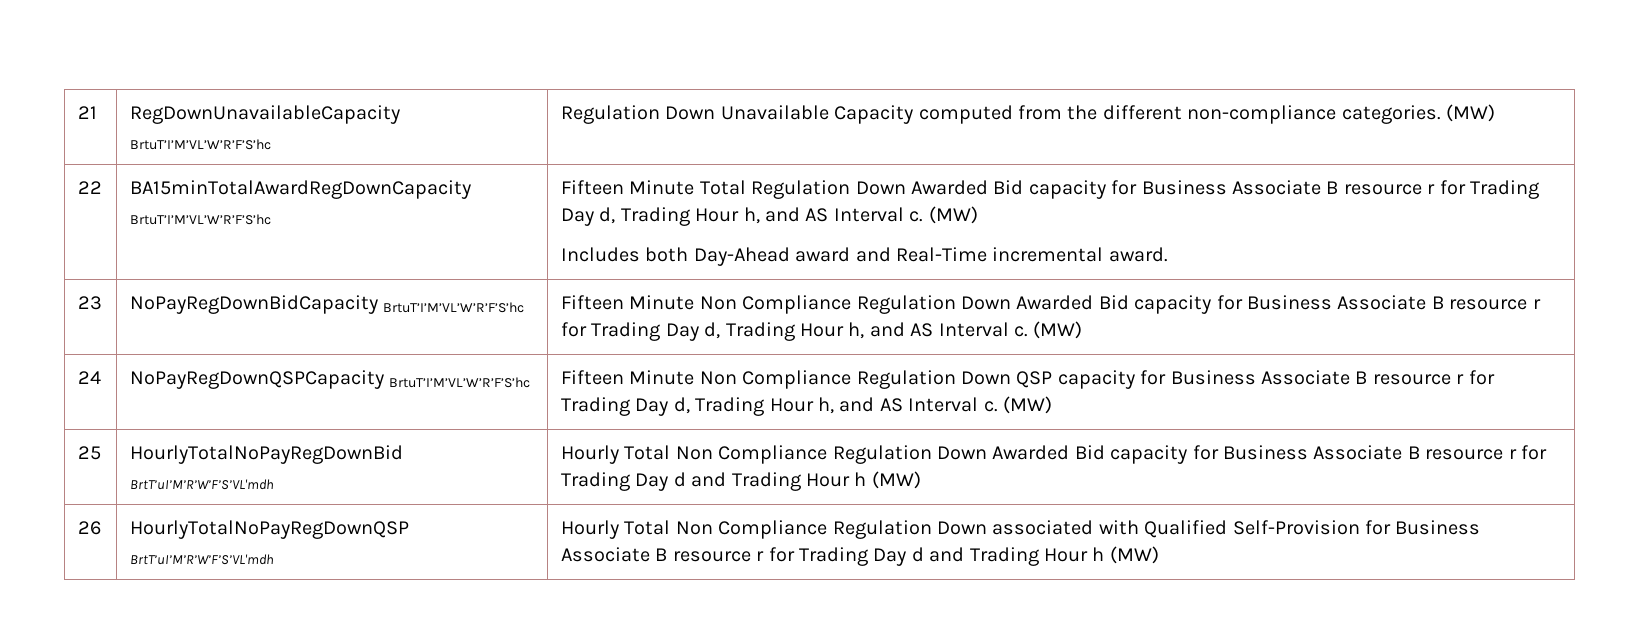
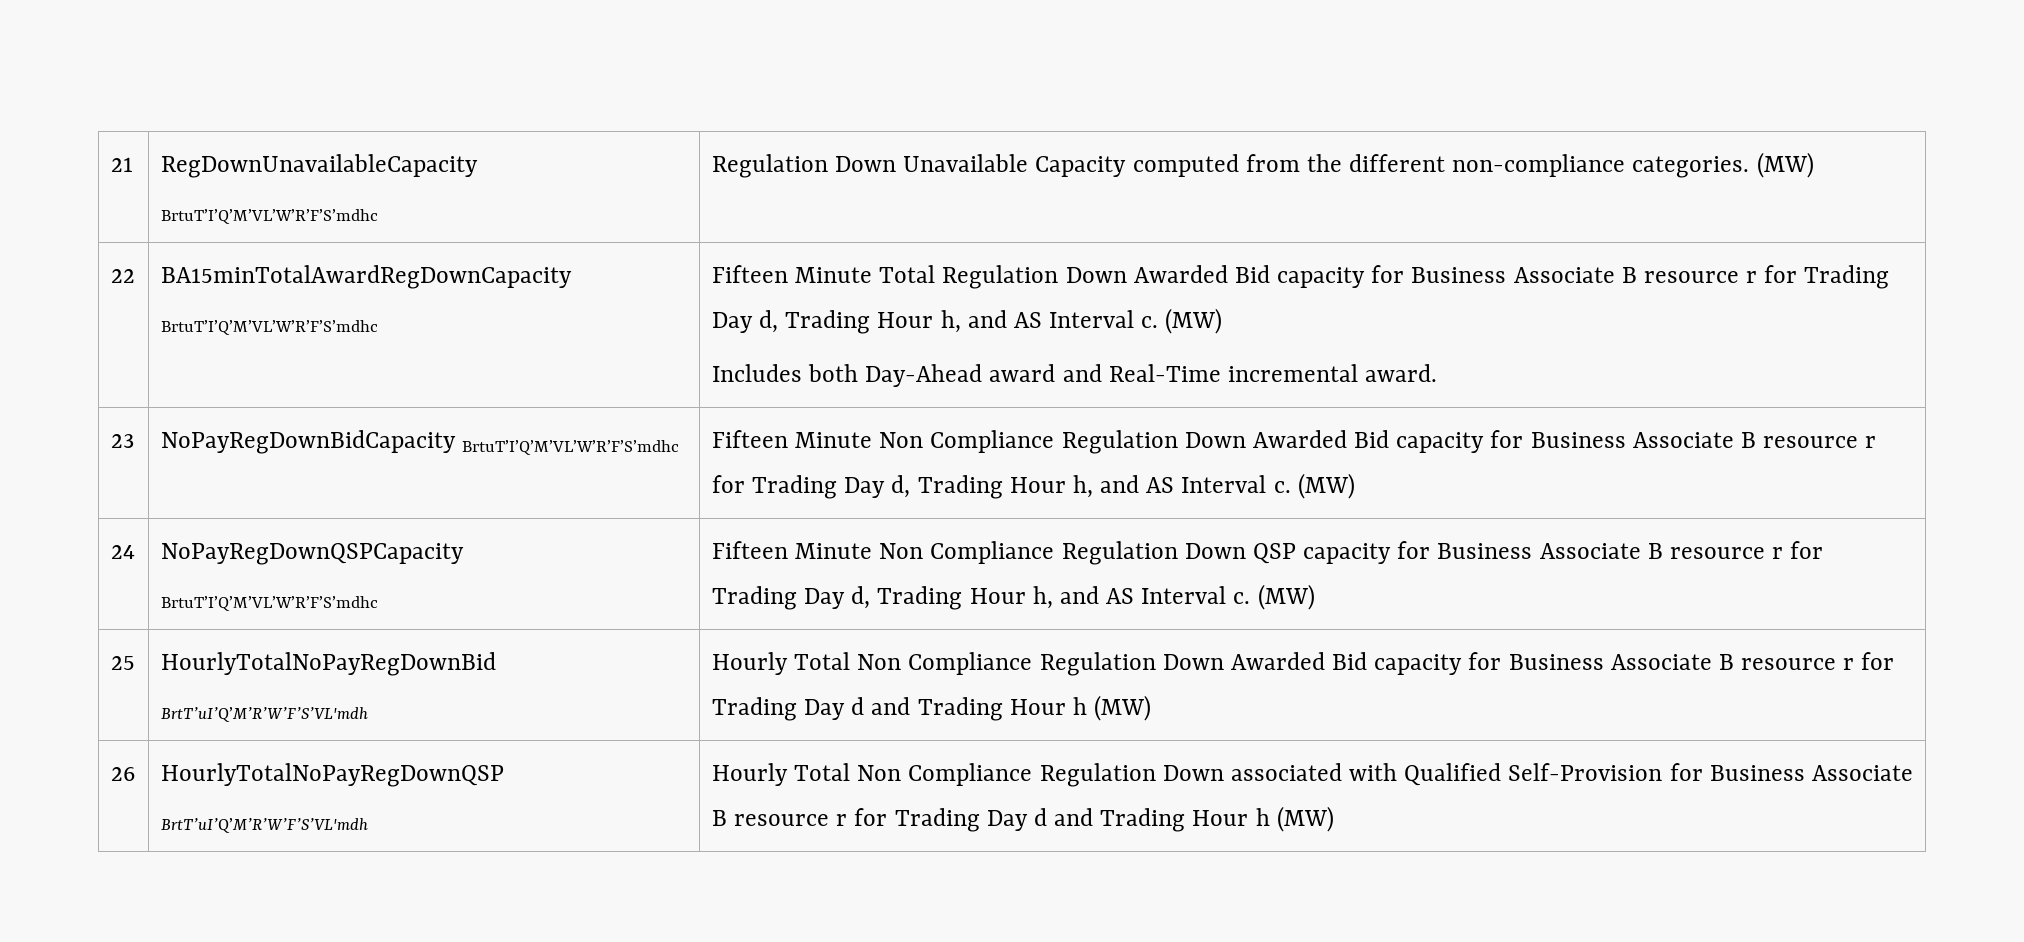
- 21 | RegDownUnavailableCapacity BrtuT’I’M’VL’W’R’F’S’hc | Regulation Down Unavailable Capacity computed from the different non-compliance categories. (MW)
+ 21 | RegDownUnavailableCapacity BrtuT’I’Q’M’VL’W’R’F’S’mdhc | Regulation Down Unavailable Capacity computed from the different non-compliance categories. (MW)
- 22 | BA15minTotalAwardRegDownCapacity BrtuT’I’M’VL’W’R’F’S’hc | Fifteen Minute Total Regulation Down Awarded Bid capacity for Business Associate B resource r for Trading Day d, Trading Hour h, and AS Interval c. (MW)
+ 22 | BA15minTotalAwardRegDownCapacity BrtuT’I’Q’M’VL’W’R’F’S’mdhc | Fifteen Minute Total Regulation Down Awarded Bid capacity for Business Associate B resource r for Trading Day d, Trading Hour h, and AS Interval c. (MW)
- 23 | NoPayRegDownBidCapacity BrtuT’I’M’VL’W’R’F’S’hc | Fifteen Minute Non Compliance Regulation Down Awarded Bid capacity for Business Associate B resource r for Trading Day d, Trading Hour h, and AS Interval c. (MW)
+ 23 | NoPayRegDownBidCapacity BrtuT’I’Q’M’VL’W’R’F’S’mdhc | Fifteen Minute Non Compliance Regulation Down Awarded Bid capacity for Business Associate B resource r for Trading Day d, Trading Hour h, and AS Interval c. (MW)
- 24 | NoPayRegDownQSPCapacity BrtuT’I’M’VL’W’R’F’S’hc | Fifteen Minute Non Compliance Regulation Down QSP capacity for Business Associate B resource r for Trading Day d, Trading Hour h, and AS Interval c. (MW)
+ 24 | NoPayRegDownQSPCapacity BrtuT’I’Q’M’VL’W’R’F’S’mdhc | Fifteen Minute Non Compliance Regulation Down QSP capacity for Business Associate B resource r for Trading Day d, Trading Hour h, and AS Interval c. (MW)
- 25 | HourlyTotalNoPayRegDownBid BrtT’uI’M’R’W’F’S’VL'mdh | Hourly Total Non Compliance Regulation Down Awarded Bid capacity for Business Associate B resource r for Trading Day d and Trading Hour h (MW)
+ 25 | HourlyTotalNoPayRegDownBid BrtT’uI’Q’M’R’W’F’S’VL'mdh | Hourly Total Non Compliance Regulation Down Awarded Bid capacity for Business Associate B resource r for Trading Day d and Trading Hour h (MW)
- 26 | HourlyTotalNoPayRegDownQSP BrtT’uI’M’R’W’F’S’VL'mdh | Hourly Total Non Compliance Regulation Down associated with Qualified Self-Provision for Business Associate B resource r for Trading Day d and Trading Hour h (MW)
+ 26 | HourlyTotalNoPayRegDownQSP BrtT’uI’Q’M’R’W’F’S’VL'mdh | Hourly Total Non Compliance Regulation Down associated with Qualified Self-Provision for Business Associate B resource r for Trading Day d and Trading Hour h (MW)

